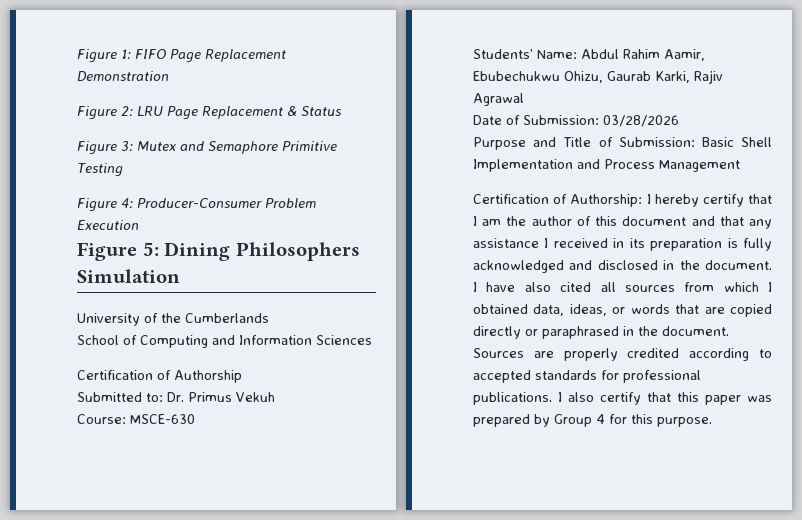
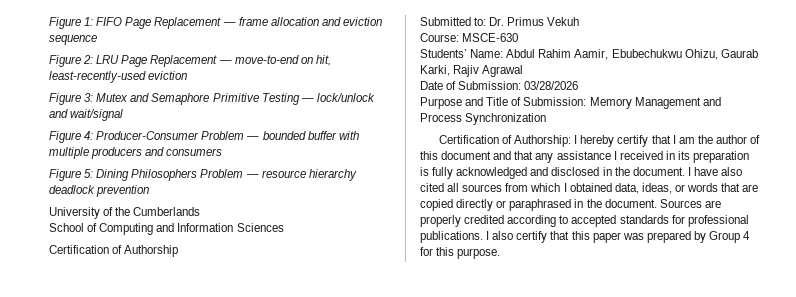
- Figure 1: FIFO Page Replacement Demonstration
+ Figure 1: FIFO Page Replacement — frame allocation and eviction sequence
- Figure 2: LRU Page Replacement & Status
+ Figure 2: LRU Page Replacement — move-to-end on hit, least-recently-used eviction
- Figure 3: Mutex and Semaphore Primitive Testing
+ Figure 3: Mutex and Semaphore Primitive Testing — lock/unlock and wait/signal
- Figure 4: Producer-Consumer Problem Execution
- Figure 5: Dining Philosophers Simulation
+ Figure 4: Producer-Consumer Problem — bounded buffer with multiple producers and consumers
+ Figure 5: Dining Philosophers Problem — resource hierarchy deadlock prevention
- Purpose and Title of Submission: Basic Shell Implementation and Process Management
+ Purpose and Title of Submission: Memory Management and Process Synchronization

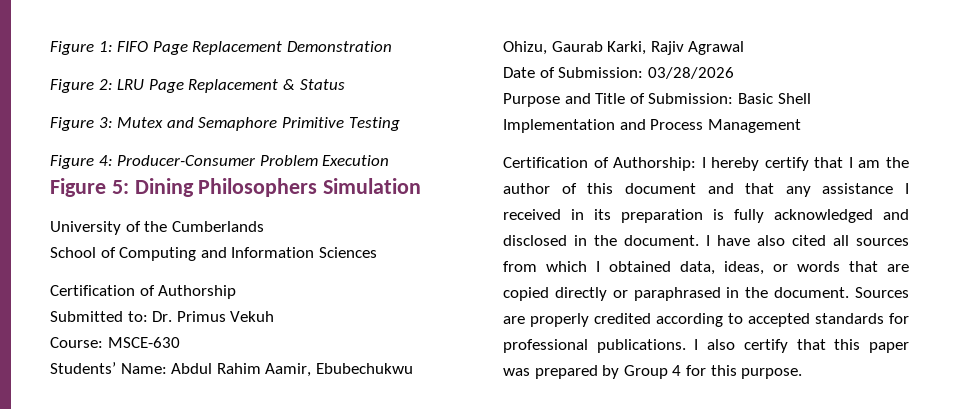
- Figure 1: FIFO Page Replacement — frame allocation and eviction sequence
+ Figure 1: FIFO Page Replacement Demonstration
- Figure 2: LRU Page Replacement — move-to-end on hit, least-recently-used eviction
+ Figure 2: LRU Page Replacement & Status
- Figure 3: Mutex and Semaphore Primitive Testing — lock/unlock and wait/signal
+ Figure 3: Mutex and Semaphore Primitive Testing
- Figure 4: Producer-Consumer Problem — bounded buffer with multiple producers and consumers
- Figure 5: Dining Philosophers Problem — resource hierarchy deadlock prevention
+ Figure 4: Producer-Consumer Problem Execution
+ Figure 5: Dining Philosophers Simulation
- Purpose and Title of Submission: Memory Management and Process Synchronization
+ Purpose and Title of Submission: Basic Shell Implementation and Process Management

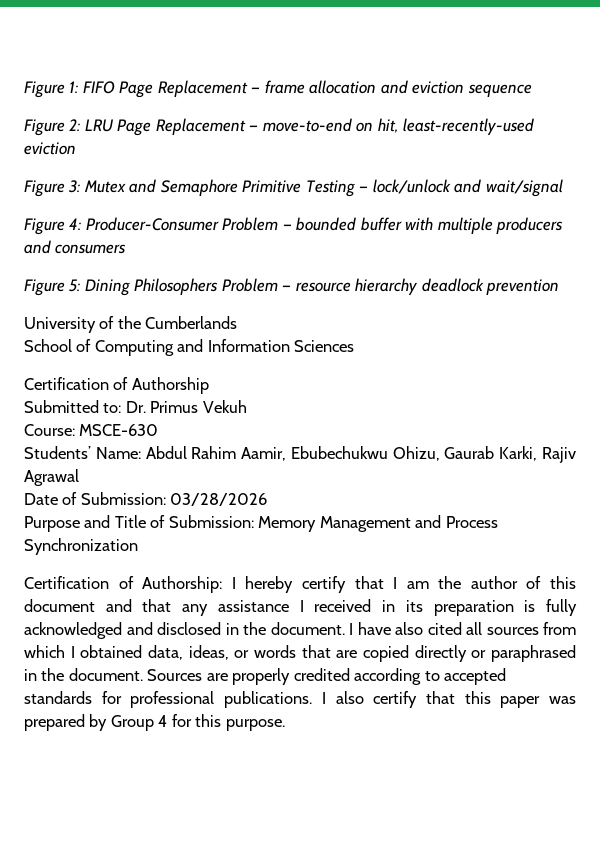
- Figure 1: FIFO Page Replacement Demonstration
+ Figure 1: FIFO Page Replacement — frame allocation and eviction sequence
- Figure 2: LRU Page Replacement & Status
+ Figure 2: LRU Page Replacement — move-to-end on hit, least-recently-used eviction
- Figure 3: Mutex and Semaphore Primitive Testing
+ Figure 3: Mutex and Semaphore Primitive Testing — lock/unlock and wait/signal
- Figure 4: Producer-Consumer Problem Execution
- Figure 5: Dining Philosophers Simulation
+ Figure 4: Producer-Consumer Problem — bounded buffer with multiple producers and consumers
+ Figure 5: Dining Philosophers Problem — resource hierarchy deadlock prevention
- Purpose and Title of Submission: Basic Shell Implementation and Process Management
+ Purpose and Title of Submission: Memory Management and Process Synchronization

